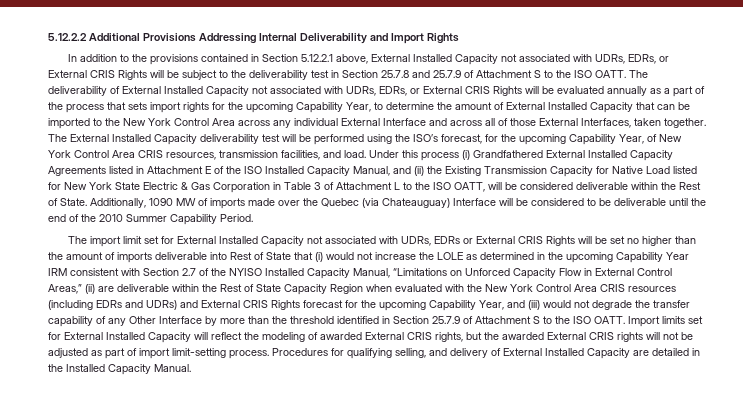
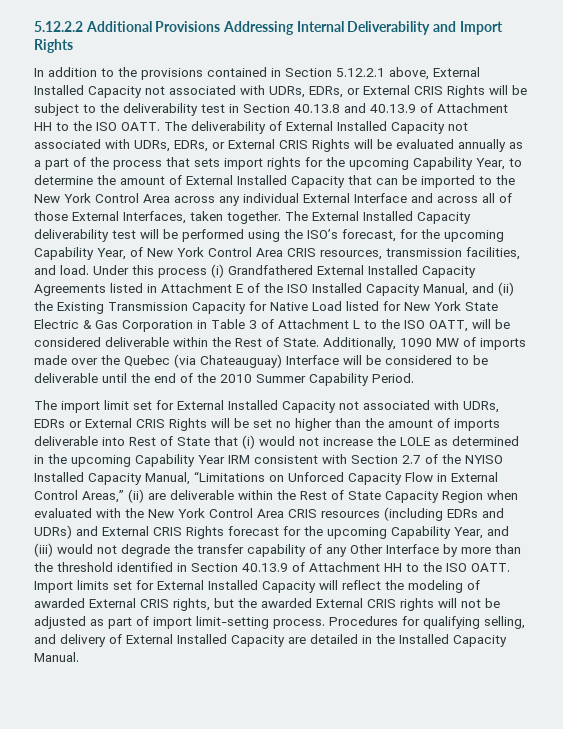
- In addition to the provisions contained in Section 5.12.2.1 above, External Installed Capacity not associated with UDRs, EDRs, or External CRIS Rights will be subject to the deliverability test in Section 25.7.8 and 25.7.9 of Attachment S to the ISO OATT.
+ In addition to the provisions contained in Section 5.12.2.1 above, External Installed Capacity not associated with UDRs, EDRs, or External CRIS Rights will be subject to the deliverability test in Section 40.13.8 and 40.13.9 of Attachment HH to the ISO OATT.
- The import limit set for External Installed Capacity not associated with UDRs, EDRs or External CRIS Rights will be set no higher than the amount of imports deliverable into Rest of State that (i) would not increase the LOLE as determined in the upcoming Capability Year IRM consistent with Section 2.7 of the NYISO Installed Capacity Manual, “Limitations on Unforced Capacity Flow in External Control Areas,” (ii) are deliverable within the Rest of State Capacity Region when evaluated with the New York Control Area CRIS resources (including EDRs and UDRs) and External CRIS Rights forecast for the upcoming Capability Year, and (iii) would not degrade the transfer capability of any Other Interface by more than the threshold identified in Section 25.7.9 of Attachment S to the ISO OATT.
+ The import limit set for External Installed Capacity not associated with UDRs, EDRs or External CRIS Rights will be set no higher than the amount of imports deliverable into Rest of State that (i) would not increase the LOLE as determined in the upcoming Capability Year IRM consistent with Section 2.7 of the NYISO Installed Capacity Manual, “Limitations on Unforced Capacity Flow in External Control Areas,” (ii) are deliverable within the Rest of State Capacity Region when evaluated with the New York Control Area CRIS resources (including EDRs and UDRs) and External CRIS Rights forecast for the upcoming Capability Year, and (iii) would not degrade the transfer capability of any Other Interface by more than the threshold identified in Section 40.13.9 of Attachment HH to the ISO OATT.

